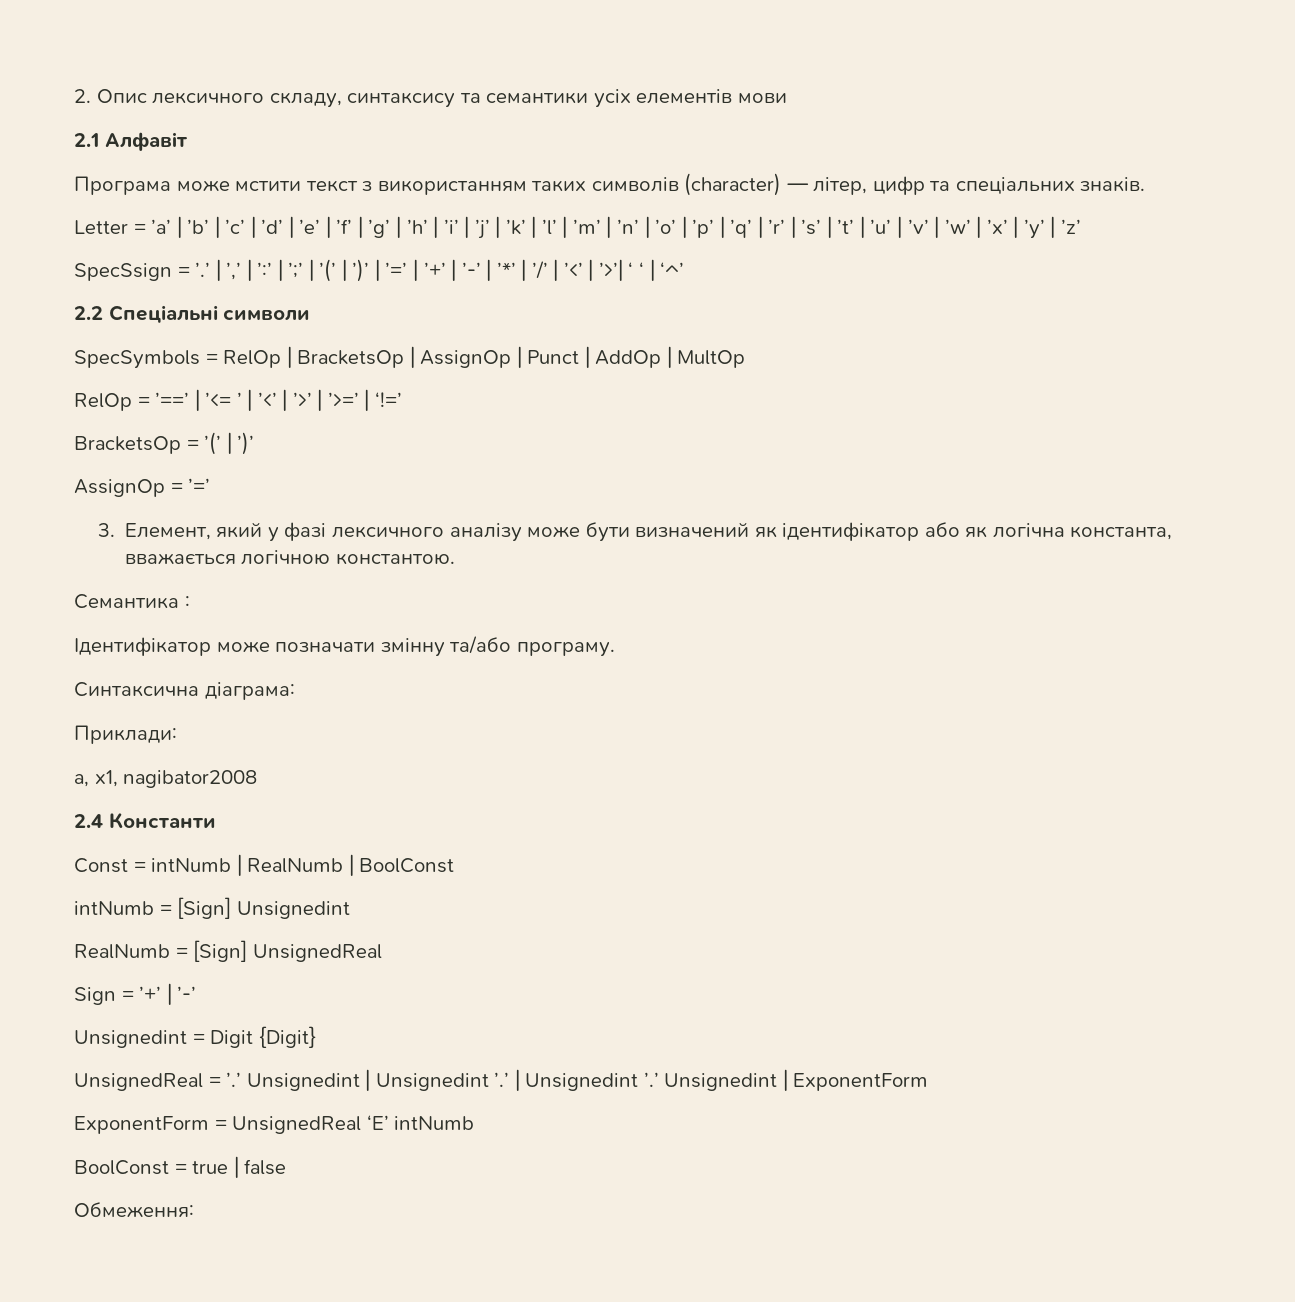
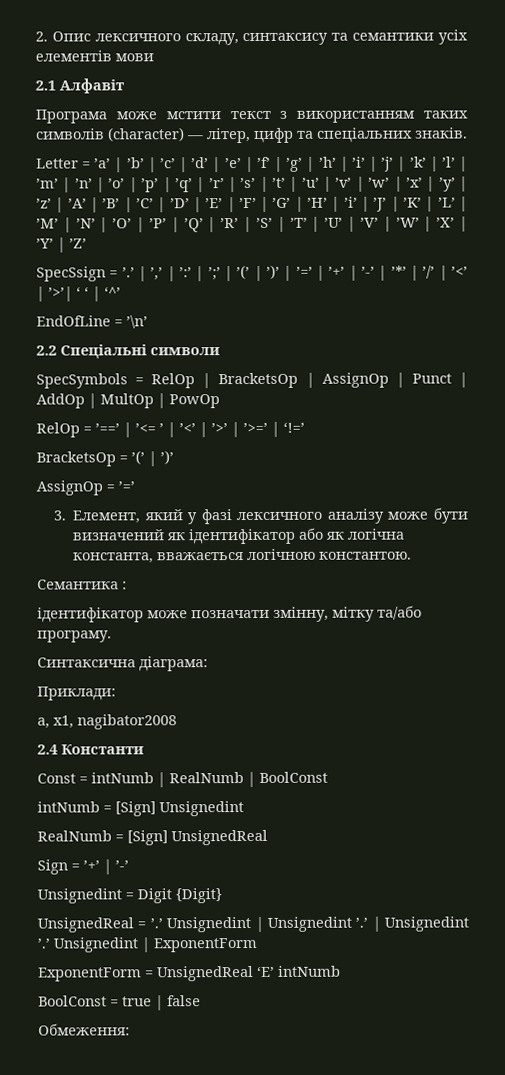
- Letter = ’a’ | ’b’ | ’c’ | ’d’ | ’e’ | ’f’ | ’g’ | ’h’ | ’i’ | ’j’ | ’k’ | ’l’ | ’m’ | ’n’ | ’o’ | ’p’ | ’q’ | ’r’ | ’s’ | ’t’ | ’u’ | ’v’ | ’w’ | ’x’ | ’y’ | ’z’
+ Letter = ’a’ | ’b’ | ’c’ | ’d’ | ’e’ | ’f’ | ’g’ | ’h’ | ’i’ | ’j’ | ’k’ | ’l’ | ’m’ | ’n’ | ’o’ | ’p’ | ’q’ | ’r’ | ’s’ | ’t’ | ’u’ | ’v’ | ’w’ | ’x’ | ’y’ | ’z’ | ’A’ | ’B’ | ’C’ | ’D’ | ’E’ | ’F’ | ’G’ | ’H’ | ’i’ | ’J’ | ’K’ | ’L’ | ’M’ | ’N’ | ’O’ | ’P’ | ’Q’ | ’R’ | ’S’ | ’T’ | ’U’ | ’V’ | ’W’ | ’X’ | ’Y’ | ’Z’
+ EndOfLine = ’\n’
- SpecSymbols = RelOp | BracketsOp | AssignOp | Punct | AddOp | MultOp
+ SpecSymbols = RelOp | BracketsOp | AssignOp | Punct | AddOp | MultOp | PowOp
- Ідентифікатор може позначати змінну та/або програму.
+ iдентифiкатор може позначати змінну, мітку та/або програму.

